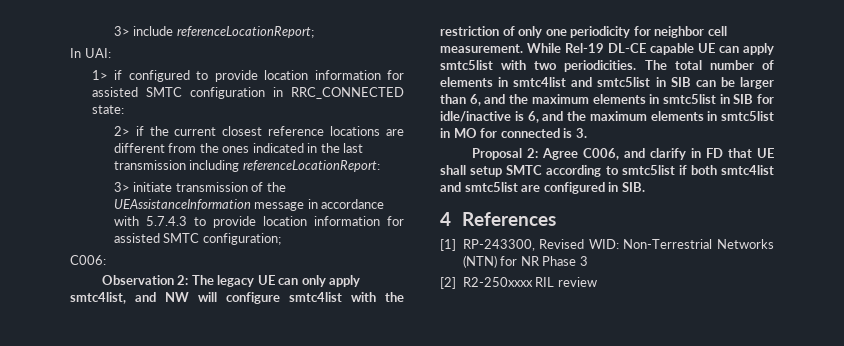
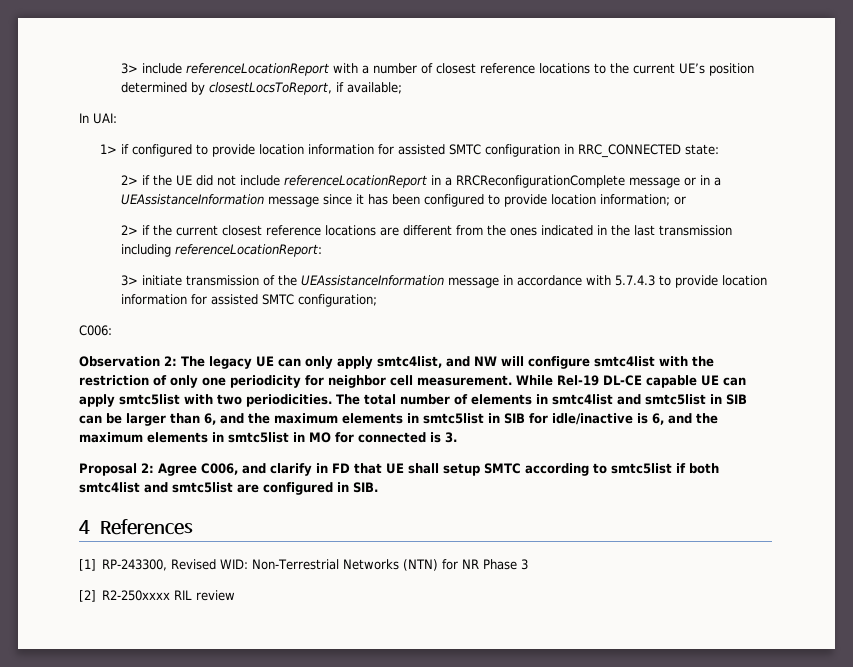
- 3> include referenceLocationReport;
+ 3> include referenceLocationReport with a number of closest reference locations to the current UE’s position determined by closestLocsToReport, if available;
+ 2> if the UE did not include referenceLocationReport in a RRCReconfigurationComplete message or in a UEAssistanceInformation message since it has been configured to provide location information; or

